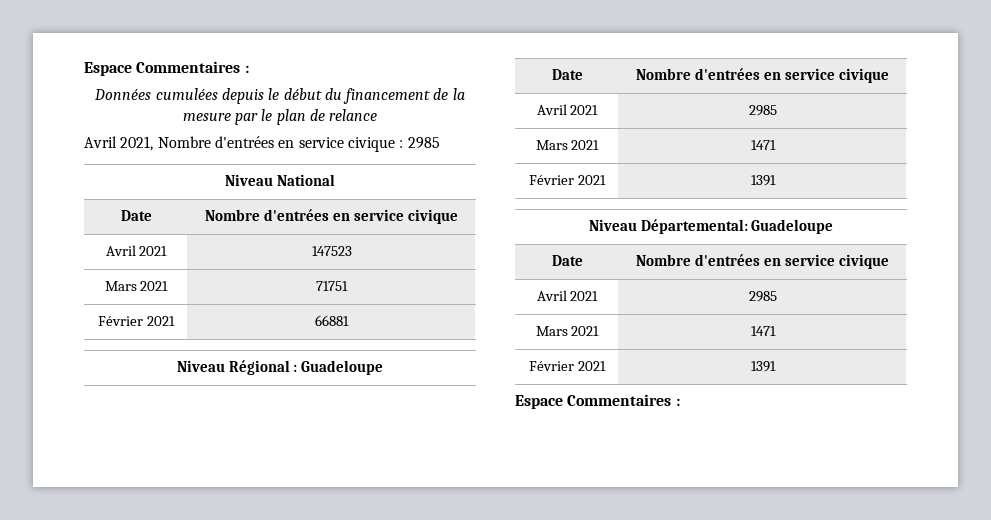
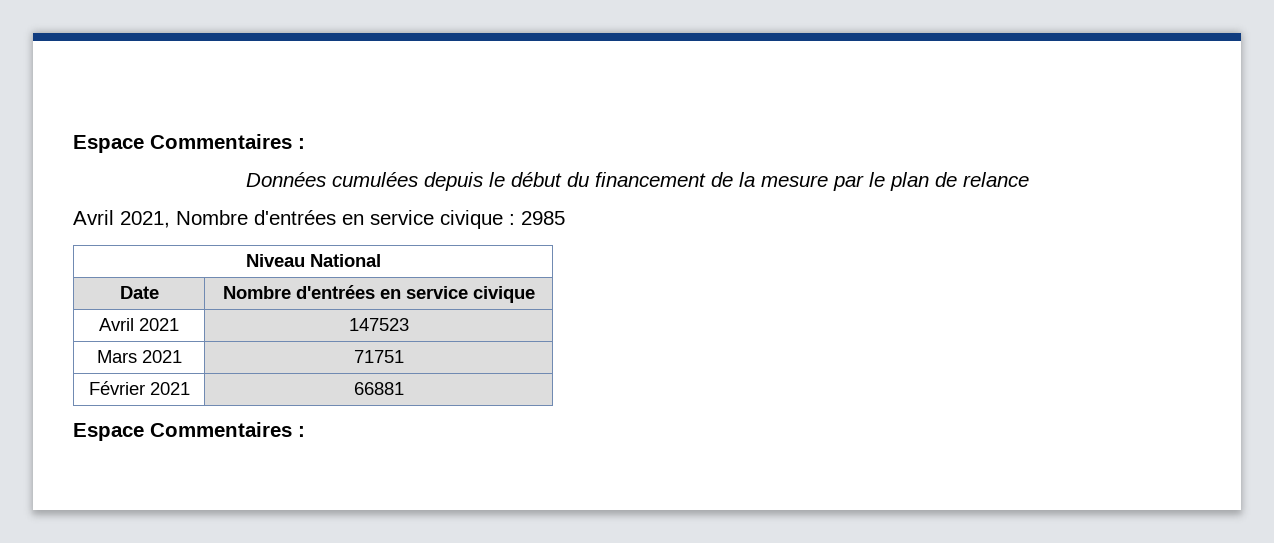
- Niveau Régional : Guadeloupe
- Date | Nombre d'entrées en service civique
- Avril 2021 | 2985
- Mars 2021 | 1471
- Février 2021 | 1391
- Niveau Départemental: Guadeloupe
- Date | Nombre d'entrées en service civique
- Avril 2021 | 2985
- Mars 2021 | 1471
- Février 2021 | 1391

